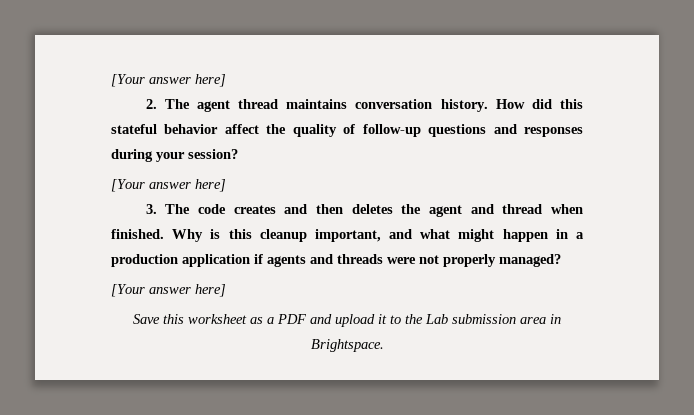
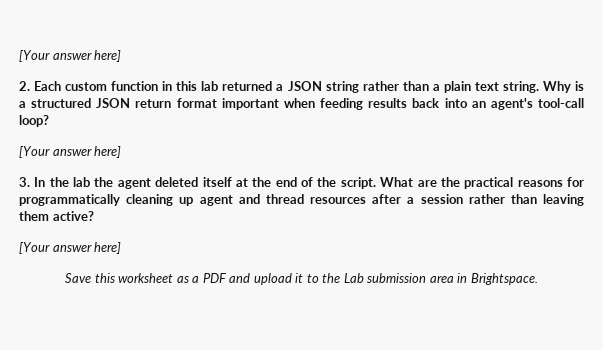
- 2. The agent thread maintains conversation history. How did this stateful behavior affect the quality of follow-up questions and responses during your session?
+ 2. Each custom function in this lab returned a JSON string rather than a plain text string. Why is a structured JSON return format important when feeding results back into an agent's tool-call loop?
  [Your answer here]
- 3. The code creates and then deletes the agent and thread when finished. Why is this cleanup important, and what might happen in a production application if agents and threads were not properly managed?
+ 3. In the lab the agent deleted itself at the end of the script. What are the practical reasons for programmatically cleaning up agent and thread resources after a session rather than leaving them active?

